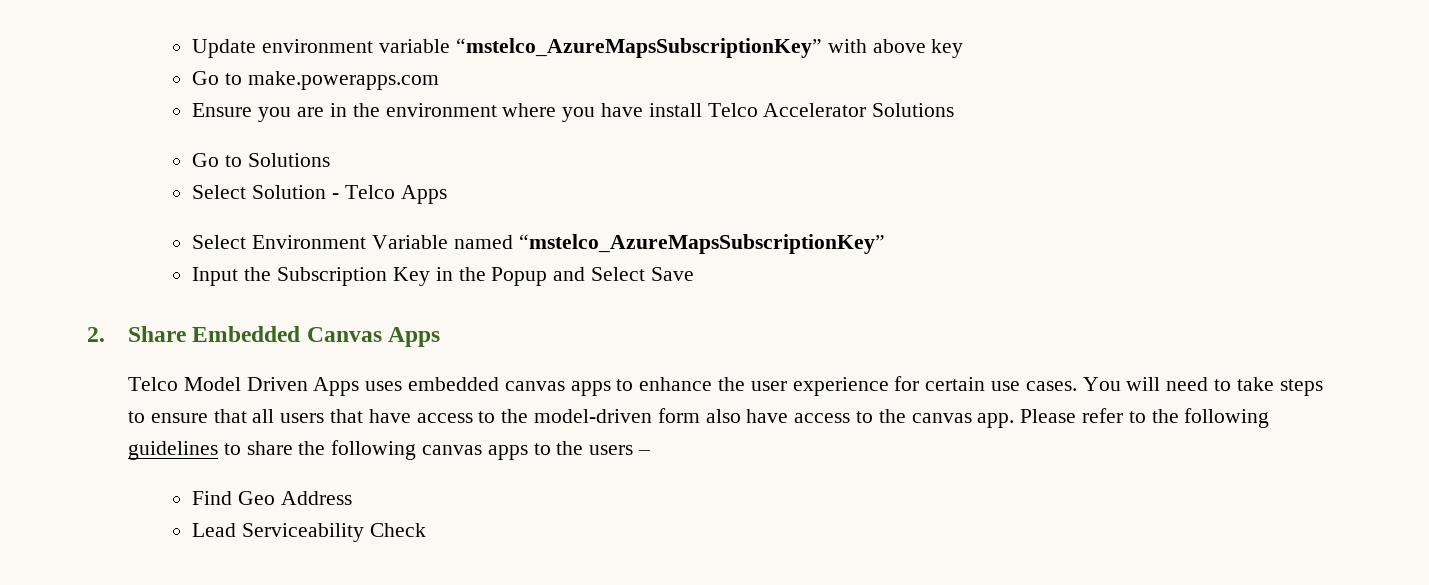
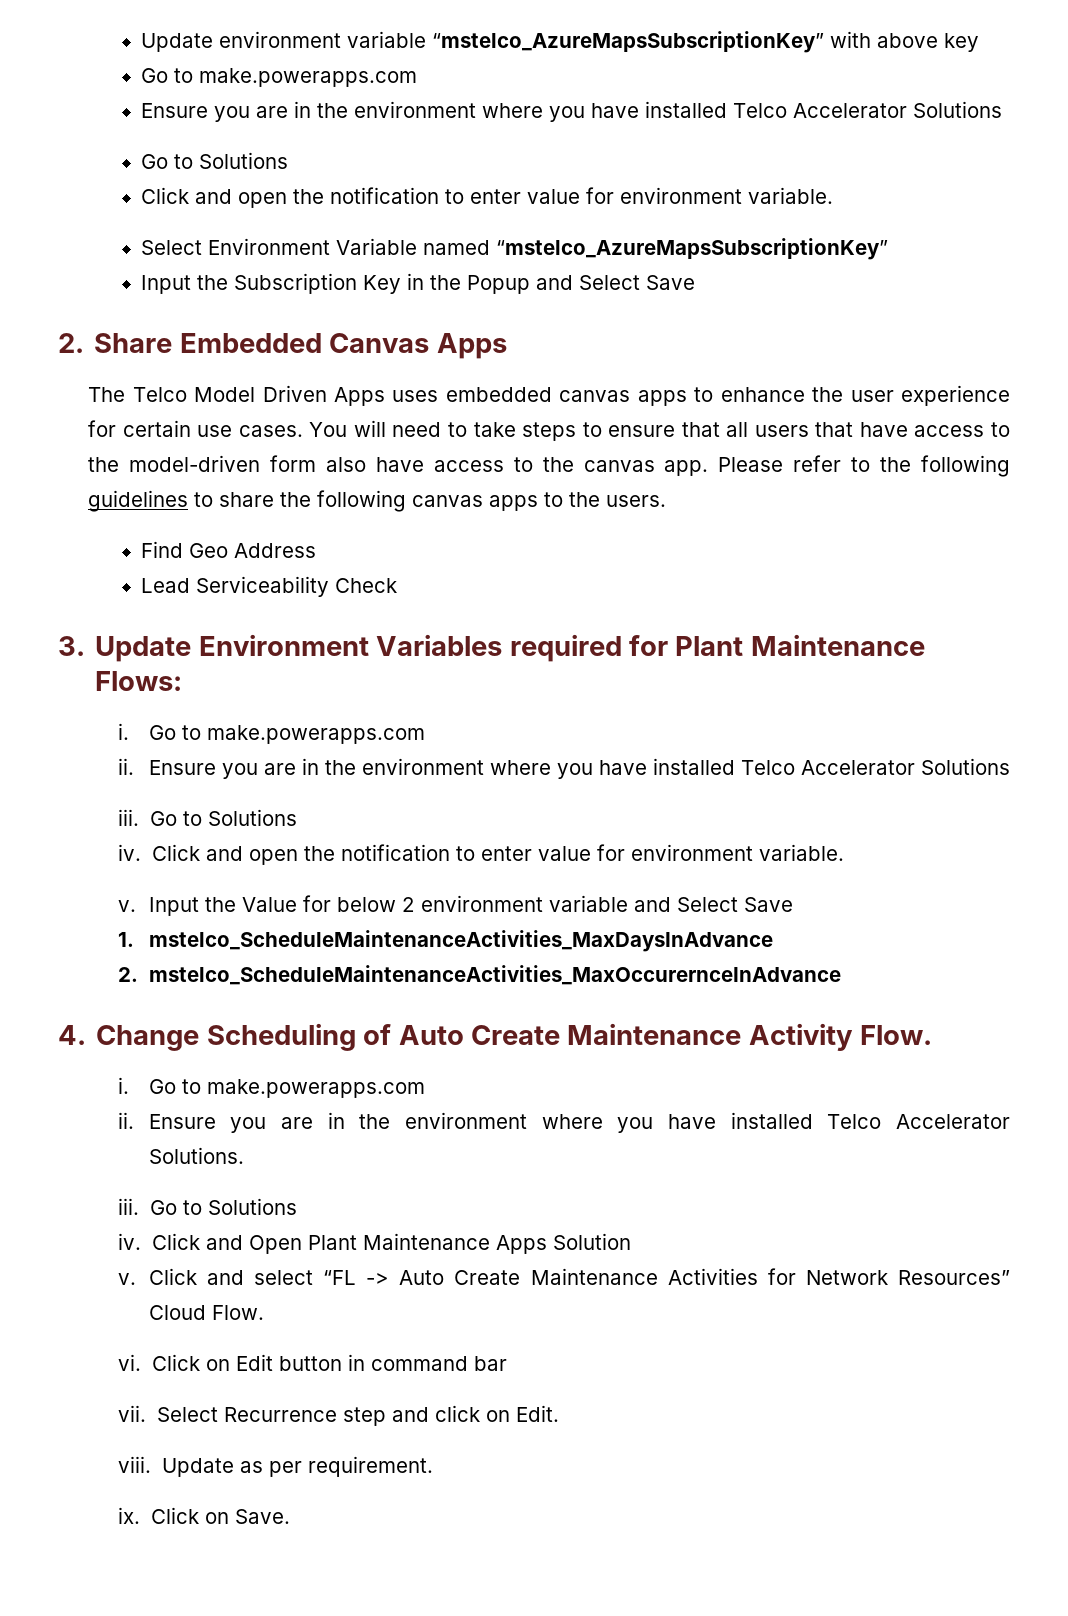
  Update environment variable “mstelco_AzureMapsSubscriptionKey” with above key
  Go to make.powerapps.com
- Ensure you are in the environment where you have install Telco Accelerator Solutions
+ Ensure you are in the environment where you have installed Telco Accelerator Solutions
  Go to Solutions
- Select Solution - Telco Apps
+ Click and open the notification to enter value for environment variable.
- Telco Model Driven Apps uses embedded canvas apps to enhance the user experience for certain use cases.
+ The Telco Model Driven Apps uses embedded canvas apps to enhance the user experience for certain use cases.
- Please refer to the following guidelines to share the following canvas apps to the users –
+ Please refer to the following guidelines to share the following canvas apps to the users.
+ 3. Update Environment Variables required for Plant Maintenance Flows:
+ i. Go to make.powerapps.com
+ ii. Ensure you are in the environment where you have installed Telco Accelerator Solutions
+ iii. Go to Solutions
+ iv. Click and open the notification to enter value for environment variable.
+ v. Input the Value for below 2 environment variable and Select Save
+ 1. mstelco_ScheduleMaintenanceActivities_MaxDaysInAdvance
+ 2. mstelco_ScheduleMaintenanceActivities_MaxOccurernceInAdvance
+ 4. Change Scheduling of Auto Create Maintenance Activity Flow.
+ i. Go to make.powerapps.com
+ ii. Ensure you are in the environment where you have installed Telco Accelerator Solutions.
+ iii. Go to Solutions
+ iv. Click and Open Plant Maintenance Apps Solution
+ v. Click and select “FL -> Auto Create Maintenance Activities for Network Resources” Cloud Flow.
+ vi. Click on Edit button in command bar
+ vii. Select Recurrence step and click on Edit.
+ viii. Update as per requirement.
+ ix. Click on Save.

